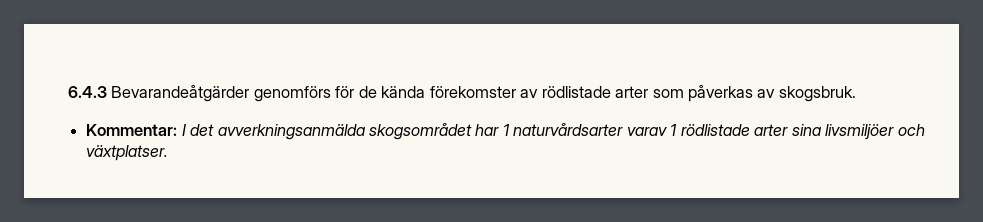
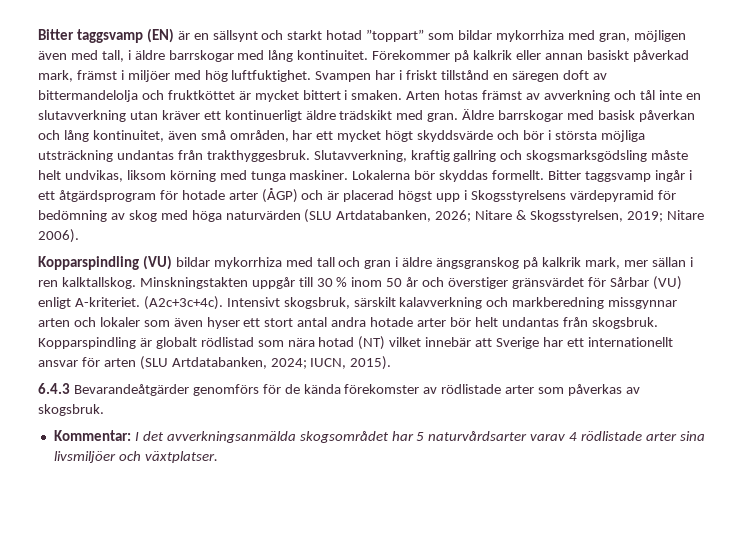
+ Bitter taggsvamp (EN) är en sällsynt och starkt hotad ”toppart” som bildar mykorrhiza med gran, möjligen även med tall, i äldre barrskogar med lång kontinuitet. Förekommer på kalkrik eller annan basiskt påverkad mark, främst i miljöer med hög luftfuktighet. Svampen har i friskt tillstånd en säregen doft av bittermandelolja och fruktköttet är mycket bittert i smaken. Arten hotas främst av avverkning och tål inte en slutavverkning utan kräver ett kontinuerligt äldre trädskikt med gran. Äldre barrskogar med basisk påverkan och lång kontinuitet, även små områden, har ett mycket högt skyddsvärde och bör i största möjliga utsträckning undantas från trakthyggesbruk. Slutavverkning, kraftig gallring och skogsmarksgödsling måste helt undvikas, liksom körning med tunga maskiner. Lokalerna bör skyddas formellt. Bitter taggsvamp ingår i ett åtgärdsprogram för hotade arter (ÅGP) och är placerad högst upp i Skogsstyrelsens värdepyramid för bedömning av skog med höga naturvärden (SLU Artdatabanken, 2026; Nitare & Skogsstyrelsen, 2019; Nitare 2006).
+ Kopparspindling (VU) bildar mykorrhiza med tall och gran i äldre ängsgranskog på kalkrik mark, mer sällan i ren kalktallskog. Minskningstakten uppgår till 30 % inom 50 år och överstiger gränsvärdet för Sårbar (VU) enligt A-kriteriet. (A2c+3c+4c). Intensivt skogsbruk, särskilt kalavverkning och markberedning missgynnar arten och lokaler som även hyser ett stort antal andra hotade arter bör helt undantas från skogsbruk. Kopparspindling är globalt rödlistad som nära hotad (NT) vilket innebär att Sverige har ett internationellt ansvar för arten (SLU Artdatabanken, 2024; IUCN, 2015).
- Kommentar: I det avverkningsanmälda skogsområdet har 1 naturvårdsarter varav 1 rödlistade arter sina livsmiljöer och växtplatser.
+ Kommentar: I det avverkningsanmälda skogsområdet har 5 naturvårdsarter varav 4 rödlistade arter sina livsmiljöer och växtplatser.

